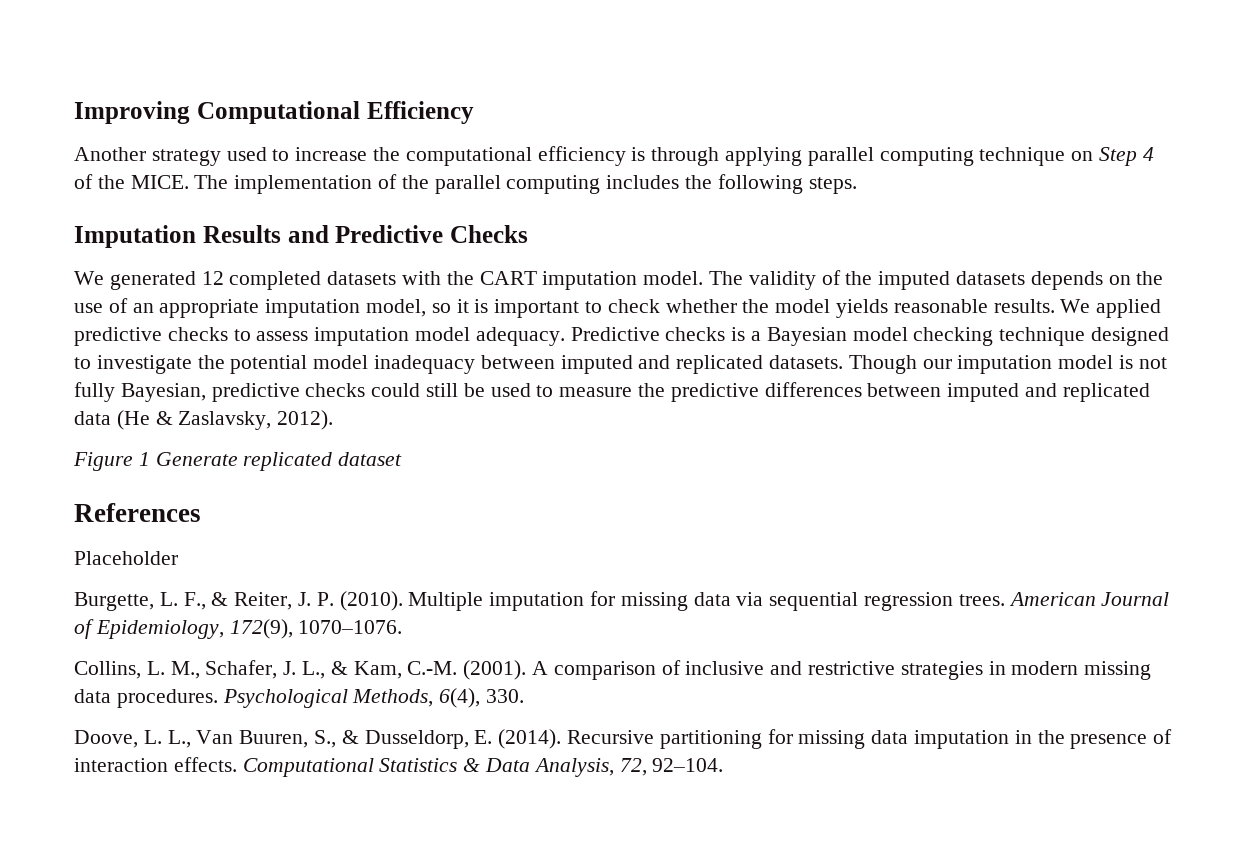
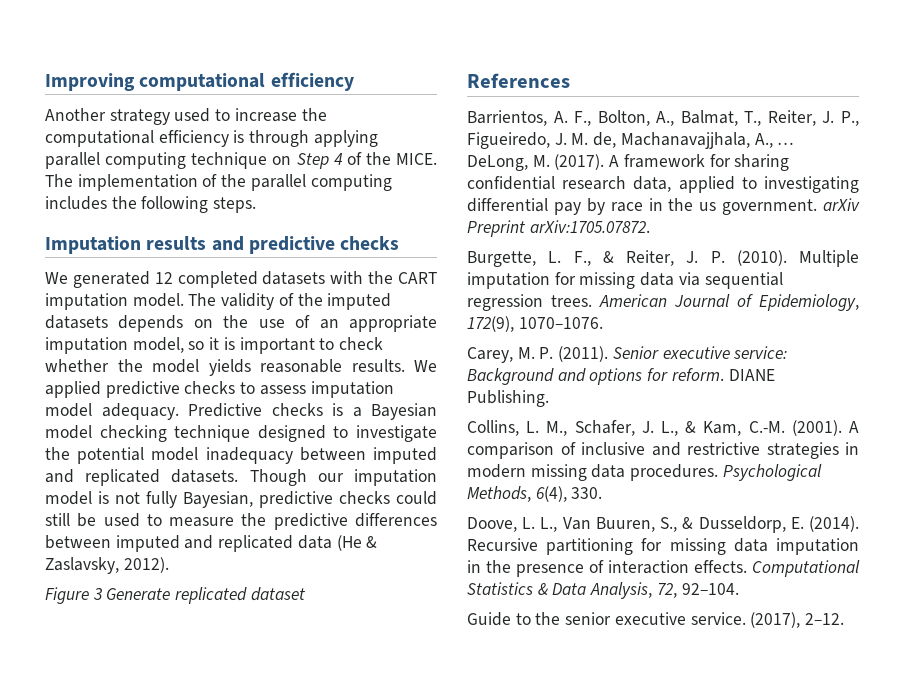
- Improving Computational Efficiency
+ Improving computational efficiency
- Imputation Results and Predictive Checks
+ Imputation results and predictive checks
- Figure 1 Generate replicated dataset
+ Figure 3 Generate replicated dataset
- Placeholder
+ Barrientos, A. F., Bolton, A., Balmat, T., Reiter, J. P., Figueiredo, J. M. de, Machanavajjhala, A., … DeLong, M. (2017). A framework for sharing confidential research data, applied to investigating differential pay by race in the us government. arXiv Preprint arXiv:1705.07872.
+ Carey, M. P. (2011). Senior executive service: Background and options for reform. DIANE Publishing.
+ Guide to the senior executive service. (2017), 2–12.

